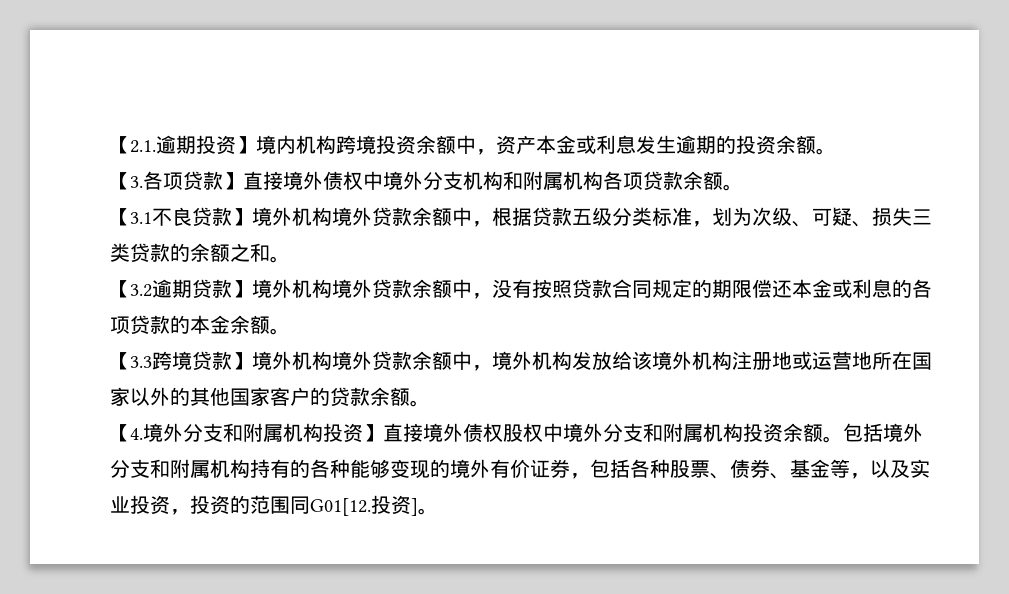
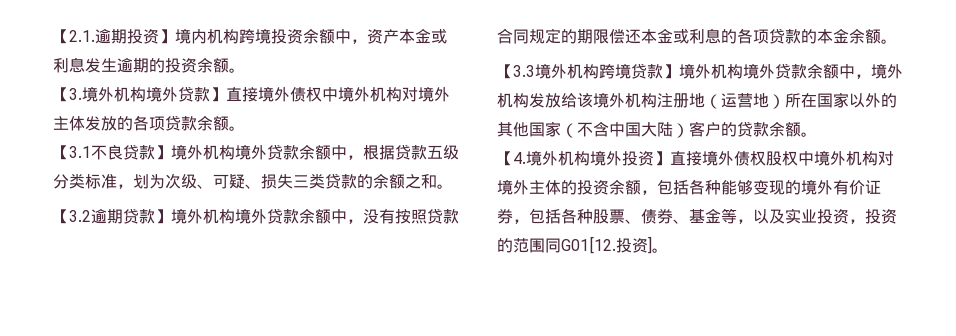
- 【3.各项贷款】直接境外债权中境外分支机构和附属机构各项贷款余额。
+ 【3.境外机构境外贷款】直接境外债权中境外机构对境外主体发放的各项贷款余额。
- 【3.3跨境贷款】境外机构境外贷款余额中，境外机构发放给该境外机构注册地或运营地所在国家以外的其他国家客户的贷款余额。
+ 【3.3境外机构跨境贷款】境外机构境外贷款余额中，境外机构发放给该境外机构注册地（运营地）所在国家以外的其他国家（不含中国大陆）客户的贷款余额。
- 【4.境外分支和附属机构投资】直接境外债权股权中境外分支和附属机构投资余额。包括境外分支和附属机构持有的各种能够变现的境外有价证券，包括各种股票、债券、基金等，以及实业投资，投资的范围同G01[12.
+ 【4.境外机构境外投资】直接境外债权股权中境外机构对境外主体的投资余额，包括各种能够变现的境外有价证券，包括各种股票、债券、基金等，以及实业投资，投资的范围同G01[12.

